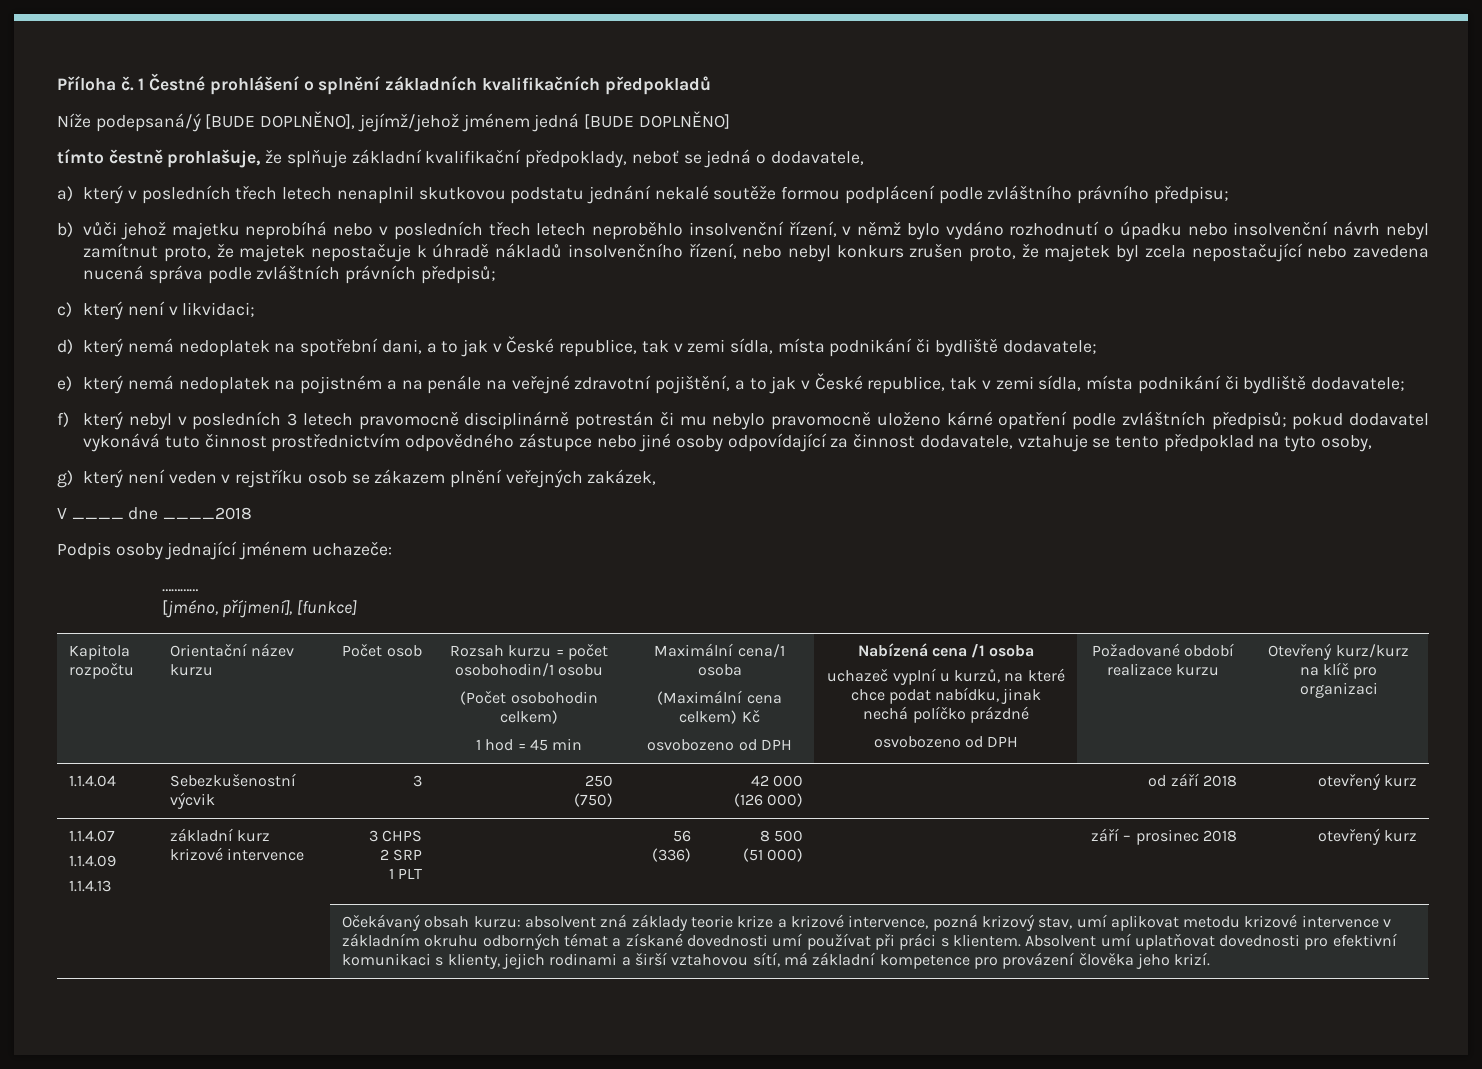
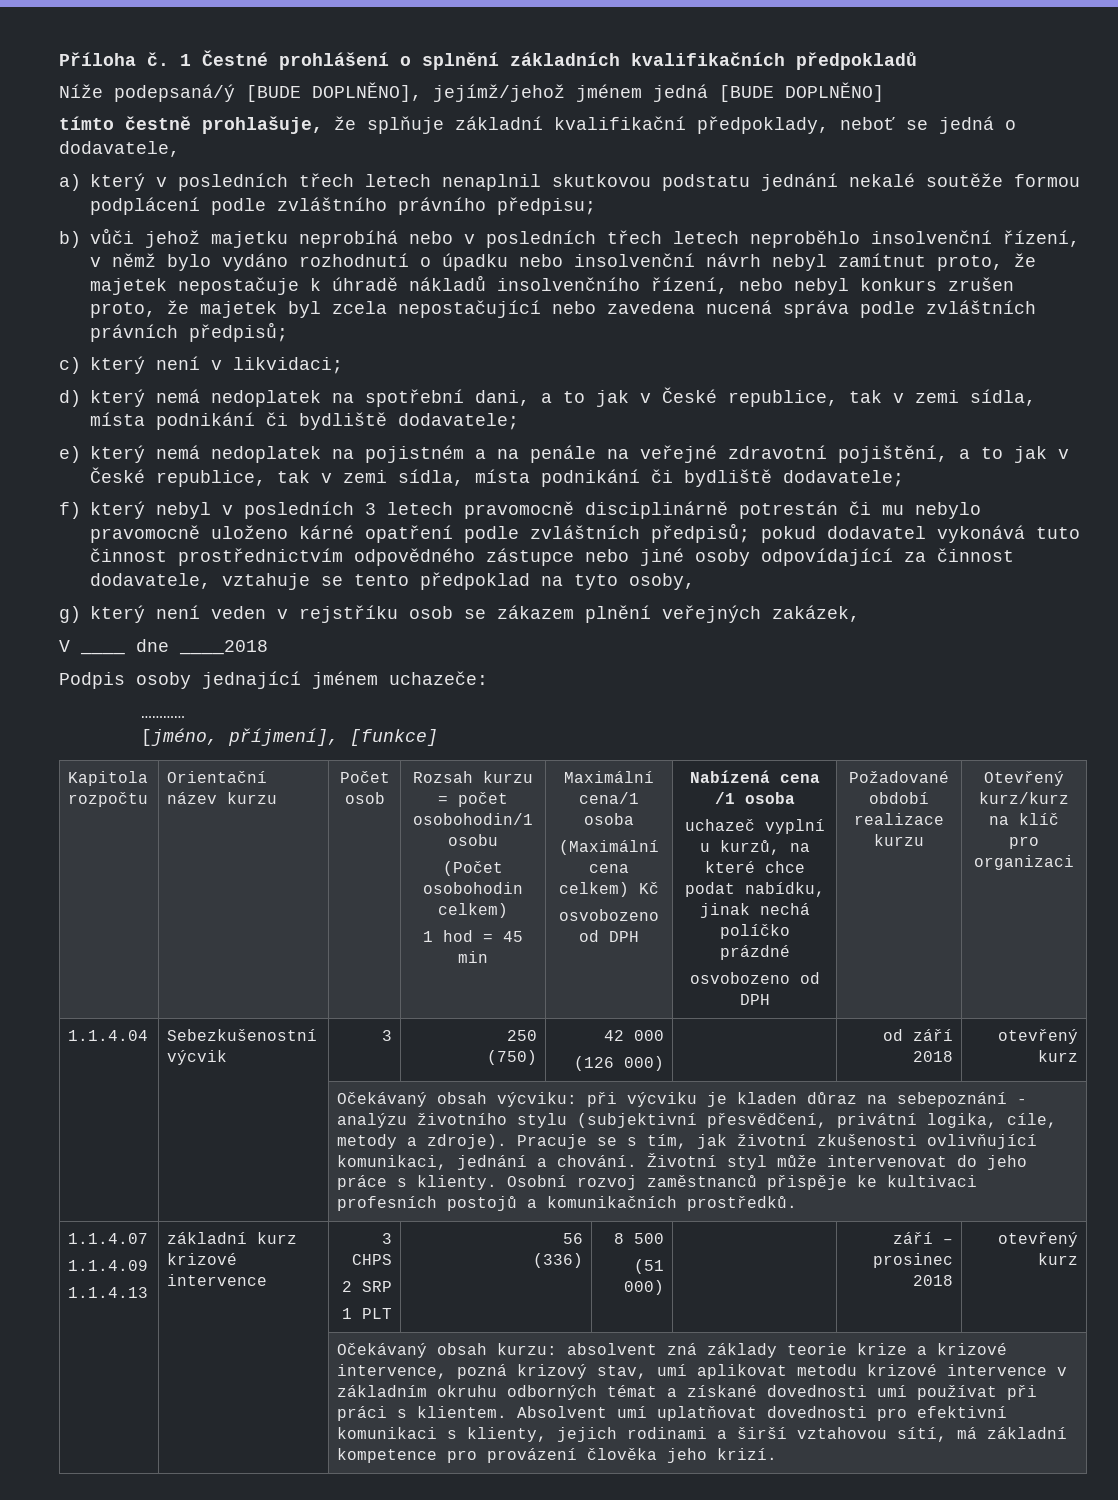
+ Očekávaný obsah výcviku: při výcviku je kladen důraz na sebepoznání - analýzu životního stylu (subjektivní přesvědčení, privátní logika, cíle, metody a zdroje). Pracuje se s tím, jak životní zkušenosti ovlivňující komunikaci, jednání a chování. Životní styl může intervenovat do jeho práce s klienty. Osobní rozvoj zaměstnanců přispěje ke kultivaci profesních postojů a komunikačních prostředků.

